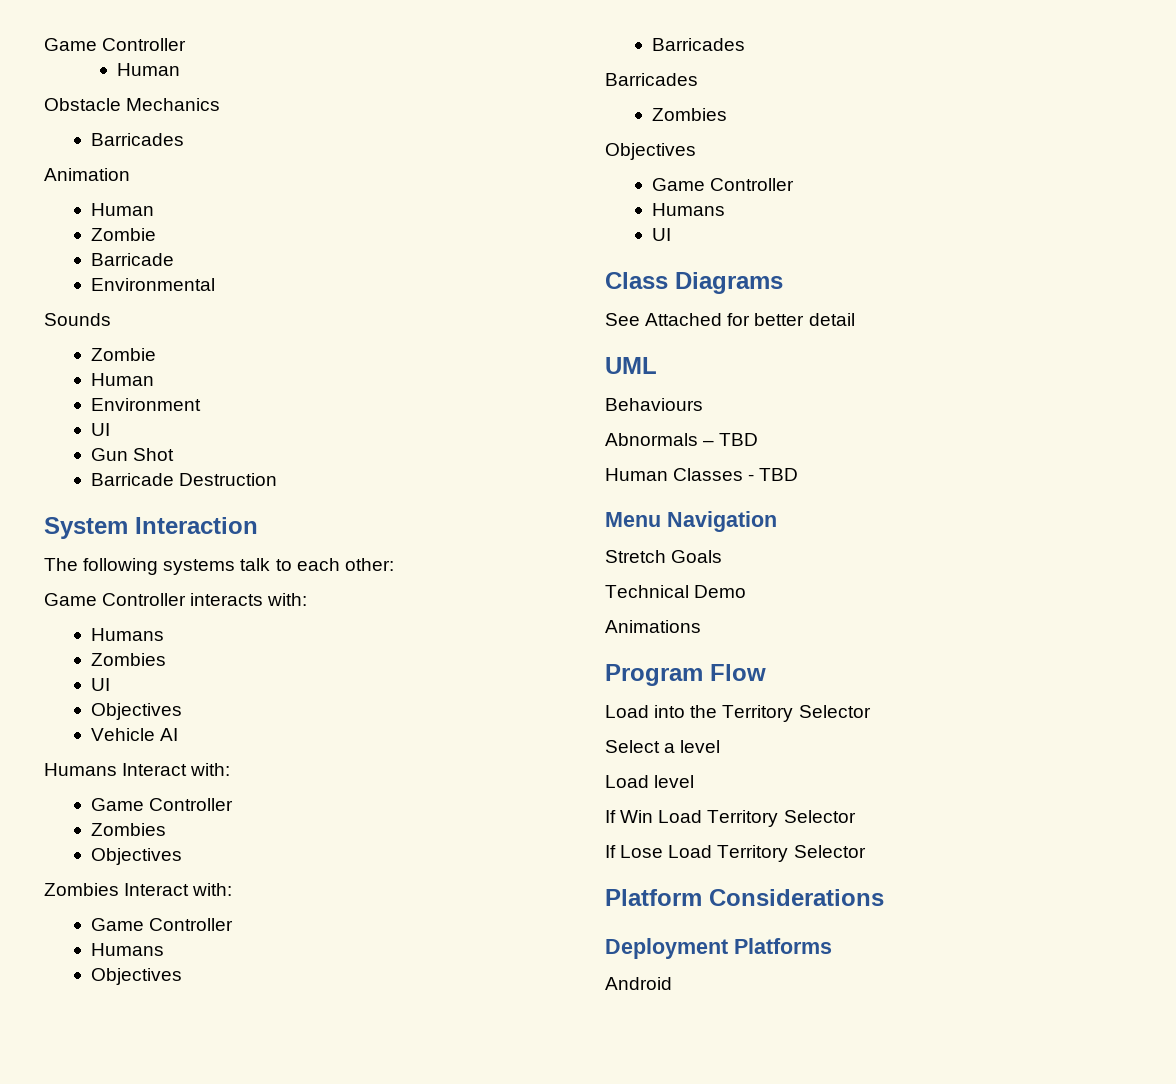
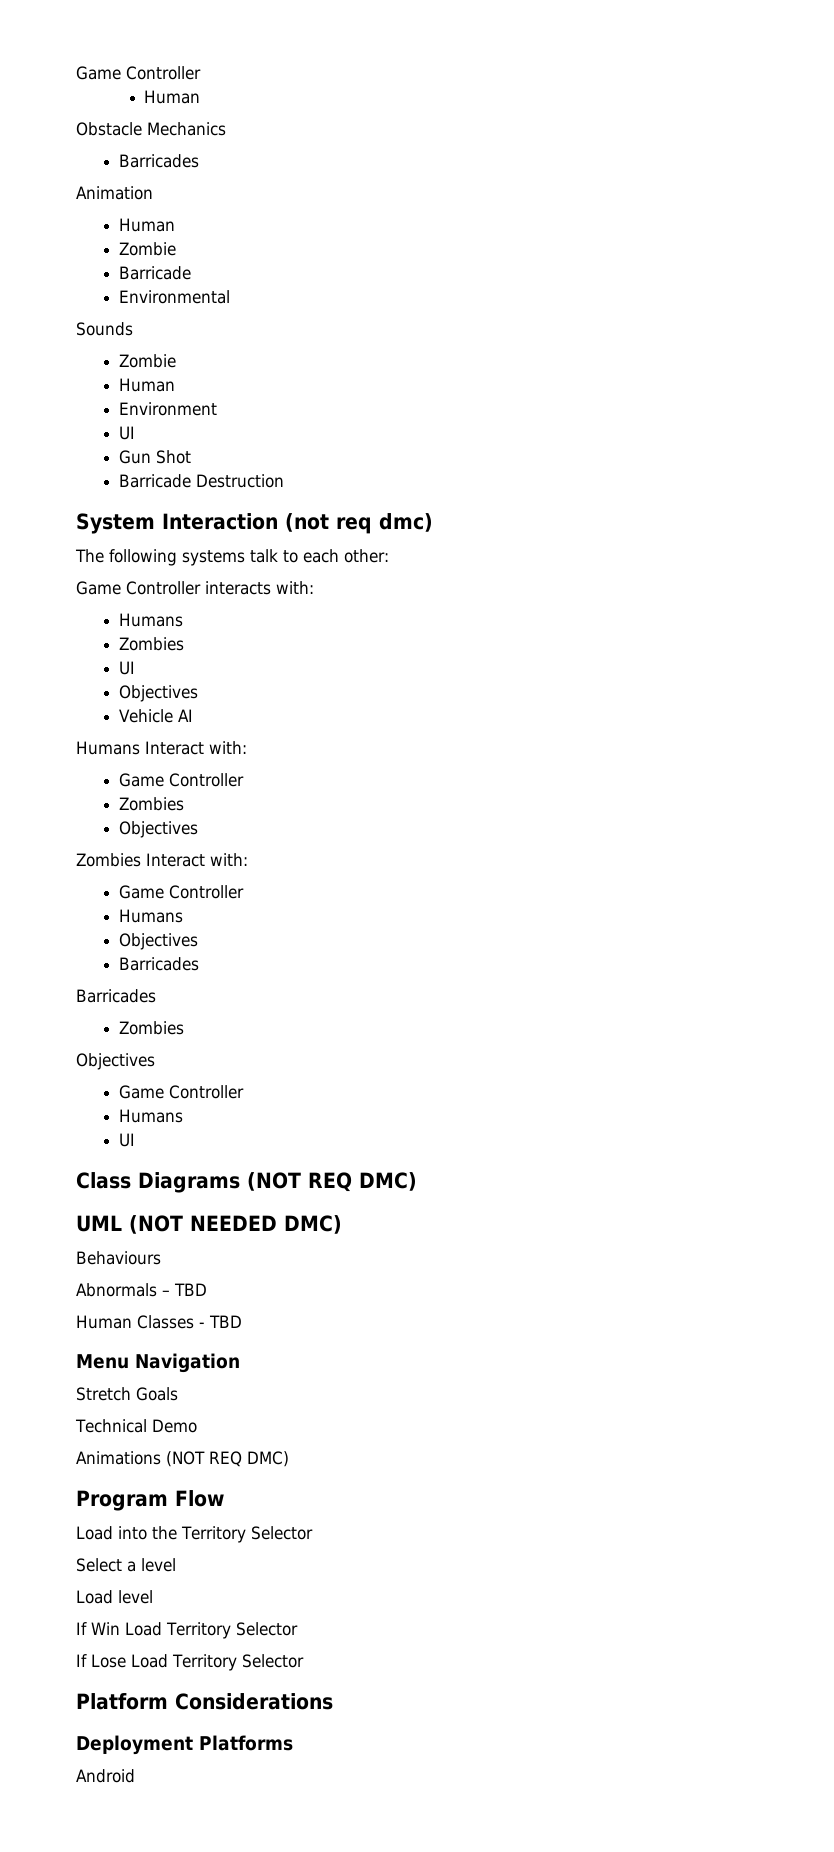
- System Interaction
+ System Interaction (not req dmc)
- Class Diagrams
- See Attached for better detail
- UML
+ Class Diagrams (NOT REQ DMC)
+ UML (NOT NEEDED DMC)
- Animations
+ Animations (NOT REQ DMC)

